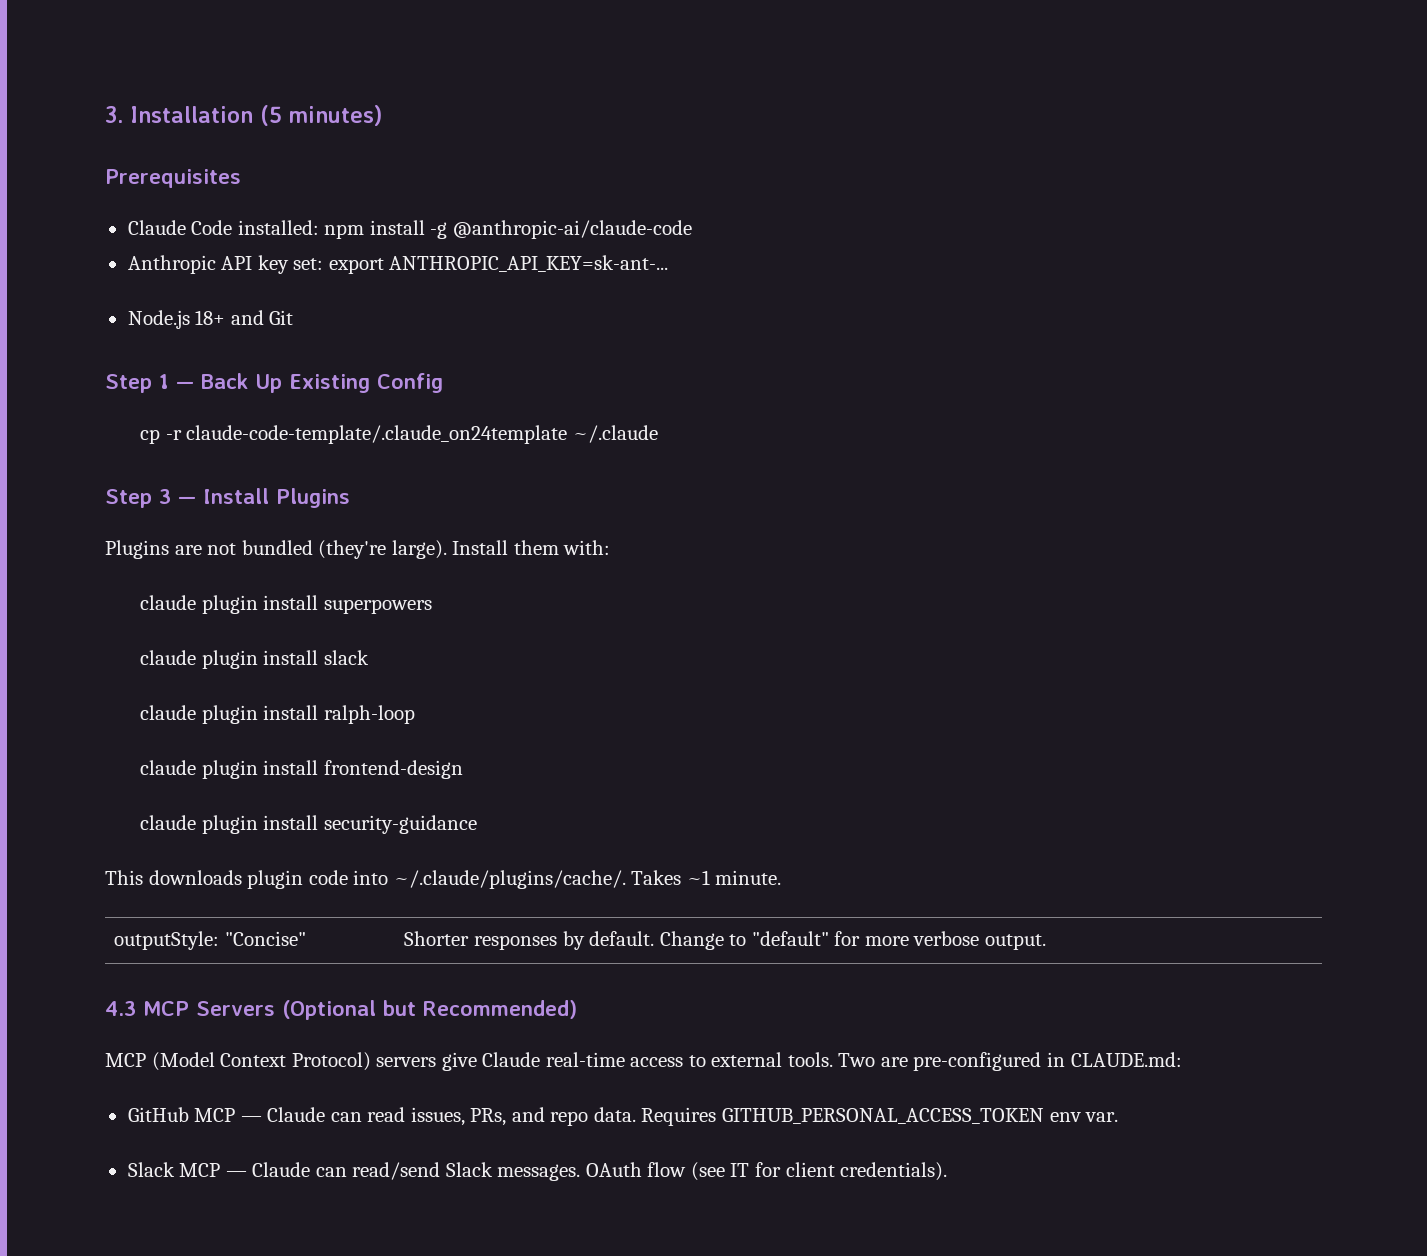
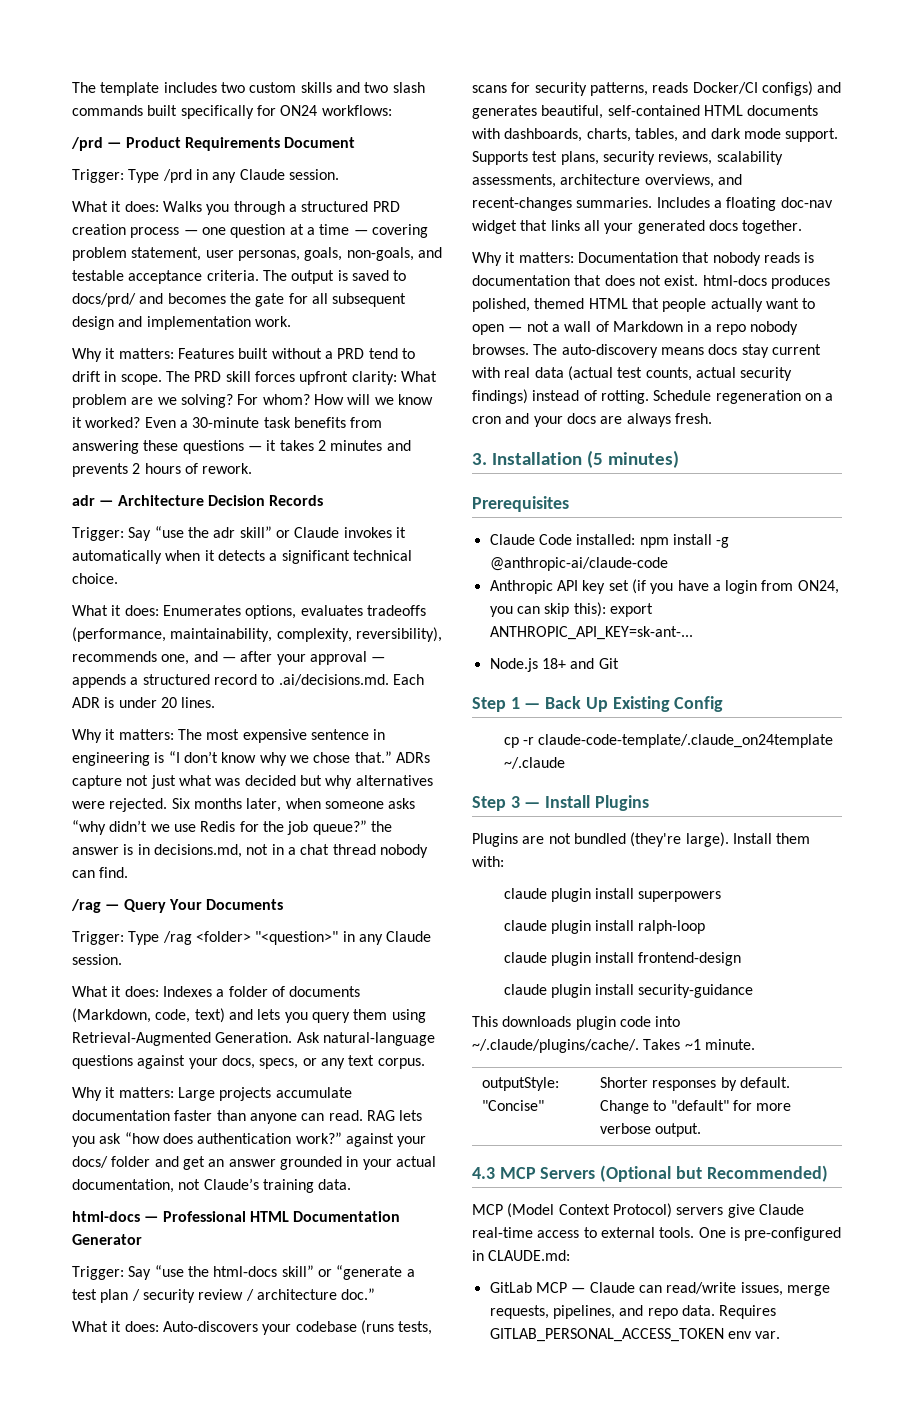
+ The template includes two custom skills and two slash commands built specifically for ON24 workflows:
+ /prd — Product Requirements Document
+ Trigger: Type /prd in any Claude session.
+ What it does: Walks you through a structured PRD creation process — one question at a time — covering problem statement, user personas, goals, non-goals, and testable acceptance criteria. The output is saved to docs/prd/ and becomes the gate for all subsequent design and implementation work.
+ Why it matters: Features built without a PRD tend to drift in scope. The PRD skill forces upfront clarity: What problem are we solving? For whom? How will we know it worked? Even a 30-minute task benefits from answering these questions — it takes 2 minutes and prevents 2 hours of rework.
+ adr — Architecture Decision Records
+ Trigger: Say “use the adr skill” or Claude invokes it automatically when it detects a significant technical choice.
+ What it does: Enumerates options, evaluates tradeoffs (performance, maintainability, complexity, reversibility), recommends one, and — after your approval — appends a structured record to .ai/decisions.md. Each ADR is under 20 lines.
+ Why it matters: The most expensive sentence in engineering is “I don’t know why we chose that.” ADRs capture not just what was decided but why alternatives were rejected. Six months later, when someone asks “why didn’t we use Redis for the job queue?” the answer is in decisions.md, not in a chat thread nobody can find.
+ /rag — Query Your Documents
+ Trigger: Type /rag <folder> "<question>" in any Claude session.
+ What it does: Indexes a folder of documents (Markdown, code, text) and lets you query them using Retrieval-Augmented Generation. Ask natural-language questions against your docs, specs, or any text corpus.
+ Why it matters: Large projects accumulate documentation faster than anyone can read. RAG lets you ask “how does authentication work?” against your docs/ folder and get an answer grounded in your actual documentation, not Claude’s training data.
+ html-docs — Professional HTML Documentation Generator
+ Trigger: Say “use the html-docs skill” or “generate a test plan / security review / architecture doc.”
+ What it does: Auto-discovers your codebase (runs tests, scans for security patterns, reads Docker/CI configs) and generates beautiful, self-contained HTML documents with dashboards, charts, tables, and dark mode support. Supports test plans, security reviews, scalability assessments, architecture overviews, and recent-changes summaries. Includes a floating doc-nav widget that links all your generated docs together.
+ Why it matters: Documentation that nobody reads is documentation that does not exist. html-docs produces polished, themed HTML that people actually want to open — not a wall of Markdown in a repo nobody browses. The auto-discovery means docs stay current with real data (actual test counts, actual security findings) instead of rotting. Schedule regeneration on a cron and your docs are always fresh.
- Anthropic API key set: export ANTHROPIC_API_KEY=sk-ant-...
+ Anthropic API key set (if you have a login from ON24, you can skip this): export ANTHROPIC_API_KEY=sk-ant-...
- claude plugin install slack
- Two are pre-configured in CLAUDE.md:
+ One is pre-configured in CLAUDE.md:
- GitHub MCP — Claude can read issues, PRs, and repo data.
+ GitLab MCP — Claude can read/write issues, merge requests, pipelines, and repo data.
- Requires GITHUB_PERSONAL_ACCESS_TOKEN env var.
+ Requires GITLAB_PERSONAL_ACCESS_TOKEN env var.
- Slack MCP — Claude can read/send Slack messages. OAuth flow (see IT for client credentials).

